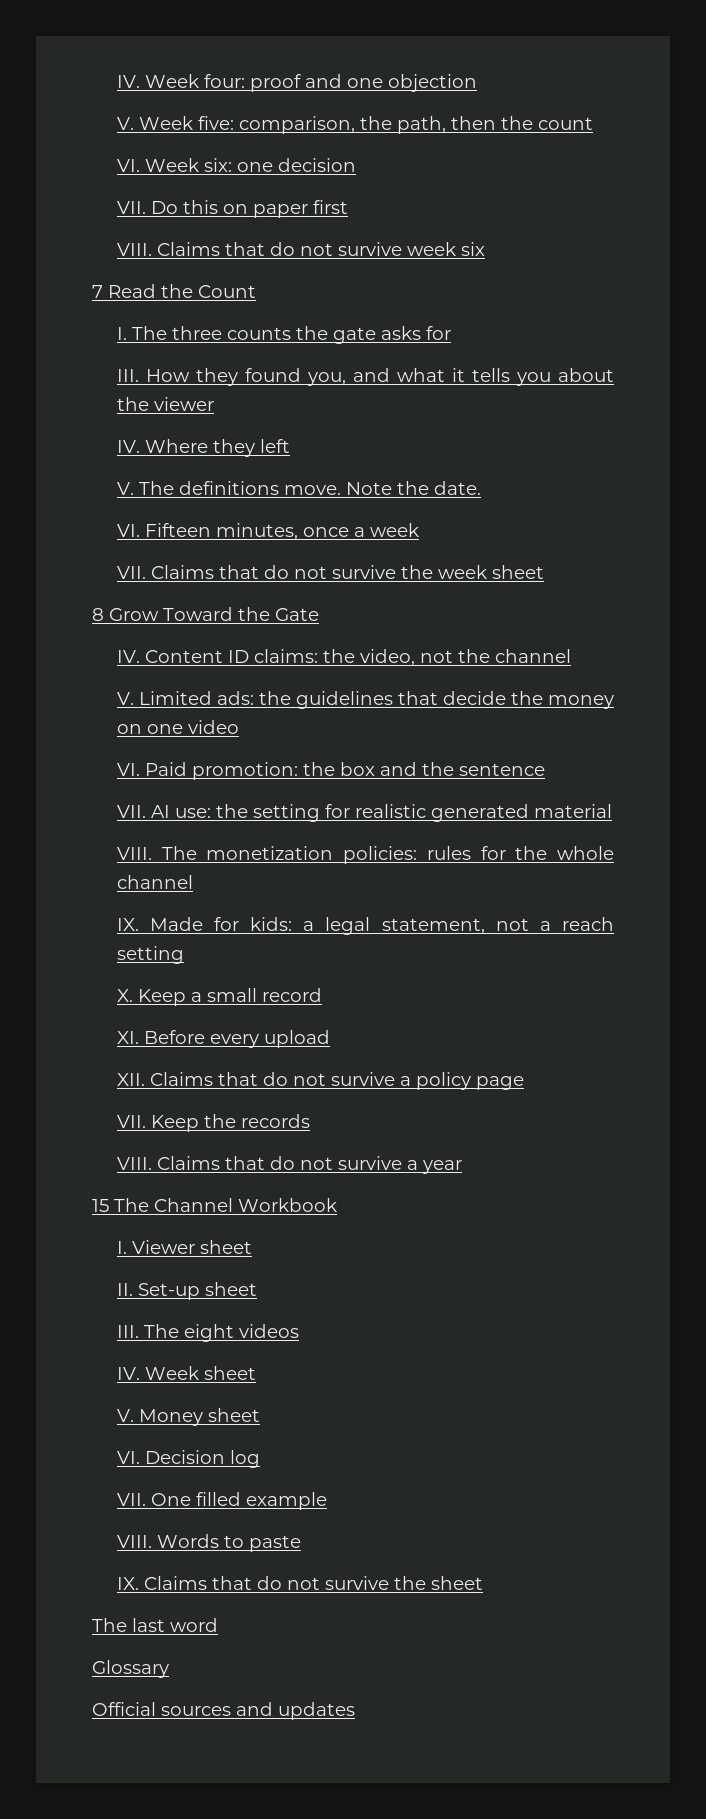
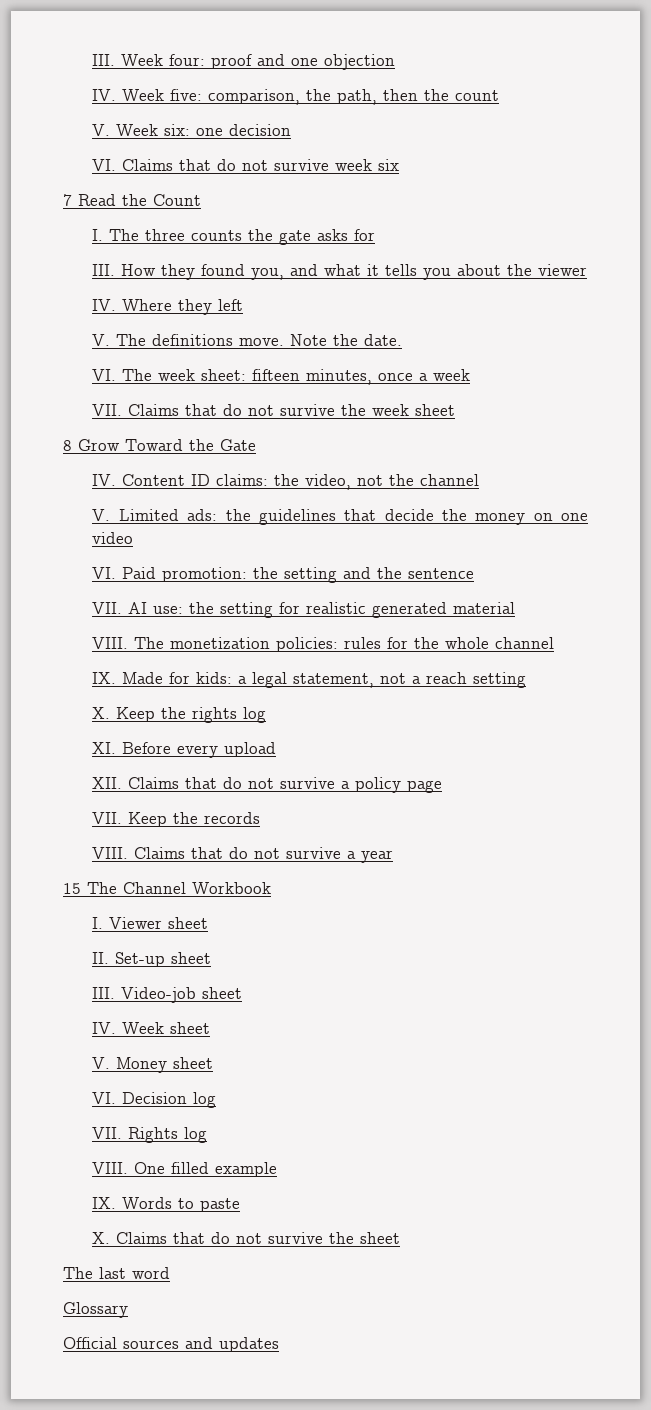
- IV. Week four: proof and one objection
+ III. Week four: proof and one objection
- V. Week five: comparison, the path, then the count
+ IV. Week five: comparison, the path, then the count
- VI. Week six: one decision
+ V. Week six: one decision
- VII. Do this on paper first
- VIII. Claims that do not survive week six
+ VI. Claims that do not survive week six
- VI. Fifteen minutes, once a week
+ VI. The week sheet: fifteen minutes, once a week
- VI. Paid promotion: the box and the sentence
+ VI. Paid promotion: the setting and the sentence
- X. Keep a small record
+ X. Keep the rights log
- III. The eight videos
+ III. Video-job sheet
- VII. One filled example
+ VII. Rights log
+ VIII. One filled example
- VIII. Words to paste
+ IX. Words to paste
- IX. Claims that do not survive the sheet
+ X. Claims that do not survive the sheet

